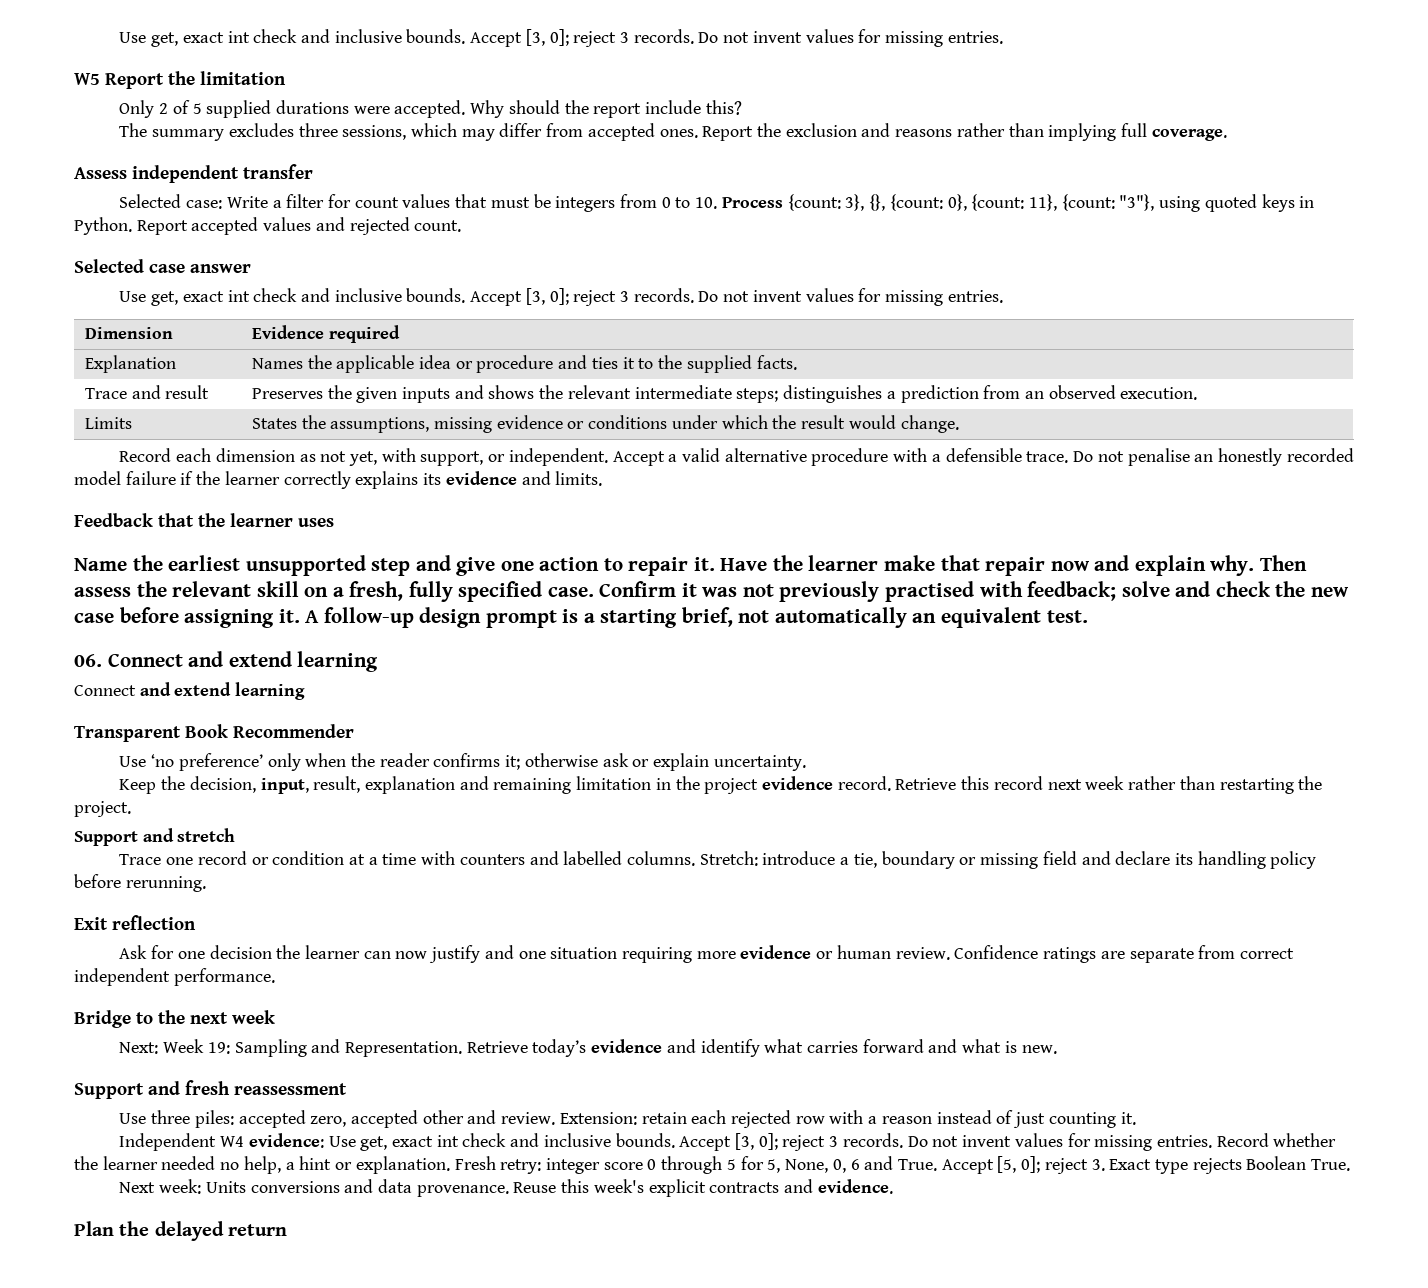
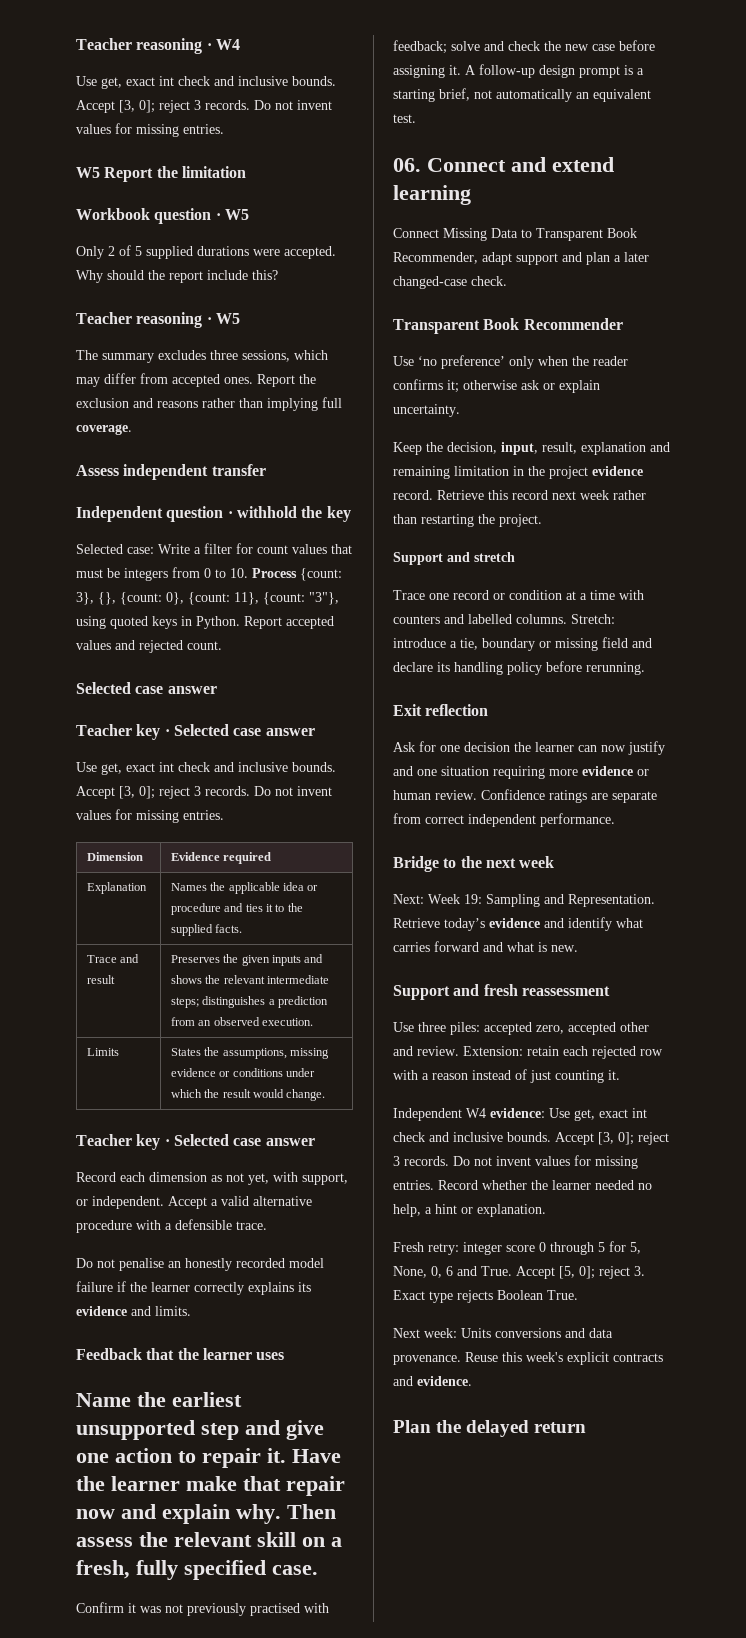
+ Teacher reasoning · W4
+ Workbook question · W5
+ Teacher reasoning · W5
+ Independent question · withhold the key
  Report accepted values and rejected count.
  Selected case answer
+ Teacher key · Selected case answer
  Limits | States the assumptions, missing evidence or conditions under which the result would change.
+ Teacher key · Selected case answer
- Accept a valid alternative procedure with a defensible trace. Do not penalise an honestly recorded model failure if the learner correctly explains its evidence and limits.
+ Accept a valid alternative procedure with a defensible trace.
+ Do not penalise an honestly recorded model failure if the learner correctly explains its evidence and limits.
- Then assess the relevant skill on a fresh, fully specified case. Confirm it was not previously practised with feedback; solve and check the new case before assigning it.
+ Then assess the relevant skill on a fresh, fully specified case.
+ Confirm it was not previously practised with feedback; solve and check the new case before assigning it.
  06. Connect and extend learning
- Connect and extend learning
+ Connect Missing Data to Transparent Book Recommender, adapt support and plan a later changed-case check.
- Record whether the learner needed no help, a hint or explanation. Fresh retry: integer score 0 through 5 for 5, None, 0, 6 and True.
+ Record whether the learner needed no help, a hint or explanation.
+ Fresh retry: integer score 0 through 5 for 5, None, 0, 6 and True.

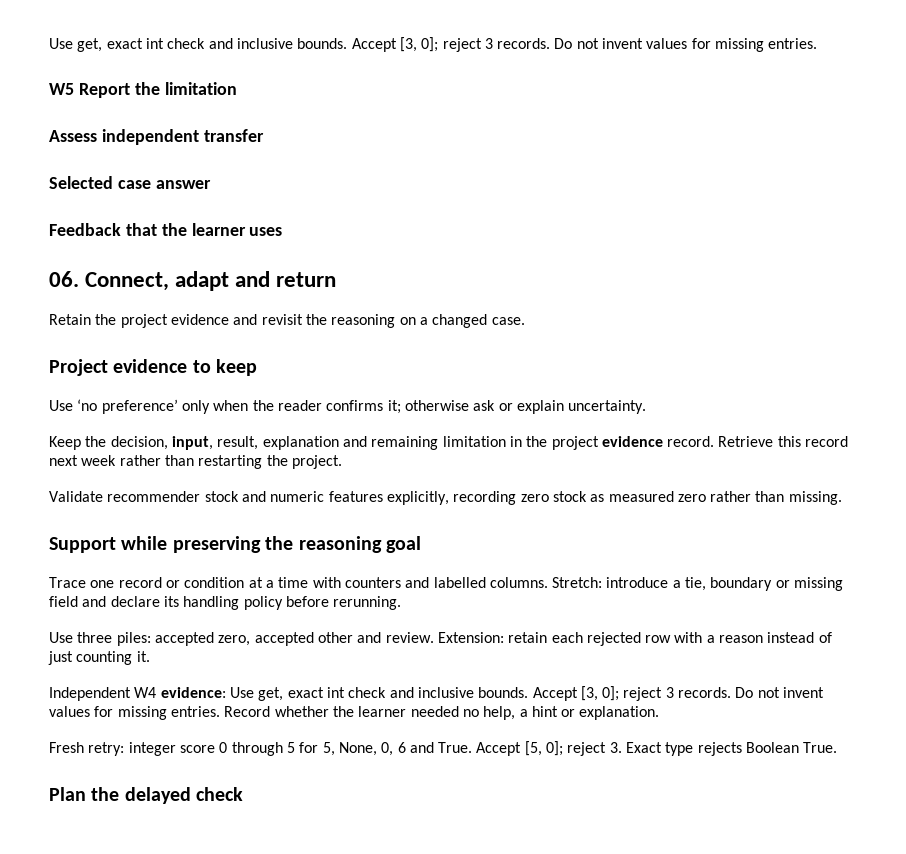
- Teacher reasoning · W4
- Workbook question · W5
- Only 2 of 5 supplied durations were accepted. Why should the report include this?
- Teacher reasoning · W5
- The summary excludes three sessions, which may differ from accepted ones. Report the exclusion and reasons rather than implying full coverage.
  Assess independent transfer
- Independent question · withhold the key
- Selected case: Write a filter for count values that must be integers from 0 to 10. Process {count: 3}, {}, {count: 0}, {count: 11}, {count: "3"}, using quoted keys in Python. Report accepted values and rejected count.
  Selected case answer
- Teacher key · Selected case answer
- Use get, exact int check and inclusive bounds. Accept [3, 0]; reject 3 records. Do not invent values for missing entries.
- Dimension | Evidence required
- Explanation | Names the applicable idea or procedure and ties it to the supplied facts.
- Trace and result | Preserves the given inputs and shows the relevant intermediate steps; distinguishes a prediction from an observed execution.
- Limits | States the assumptions, missing evidence or conditions under which the result would change.
- Teacher key · Selected case answer
- Record each dimension as not yet, with support, or independent. Accept a valid alternative procedure with a defensible trace.
- Do not penalise an honestly recorded model failure if the learner correctly explains its evidence and limits.
- Name the earliest unsupported step and give one action to repair it. Have the learner make that repair now and explain why. Then assess the relevant skill on a fresh, fully specified case.
- Confirm it was not previously practised with feedback; solve and check the new case before assigning it. A follow-up design prompt is a starting brief, not automatically an equivalent test.
- 06. Connect and extend learning
- Connect Missing Data to Transparent Book Recommender, adapt support and plan a later changed-case check.
- Transparent Book Recommender
+ 06. Connect, adapt and return
+ Retain the project evidence and revisit the reasoning on a changed case.
+ Project evidence to keep
- Support and stretch
+ Validate recommender stock and numeric features explicitly, recording zero stock as measured zero rather than missing.
+ Support while preserving the reasoning goal
- Exit reflection
- Ask for one decision the learner can now justify and one situation requiring more evidence or human review. Confidence ratings are separate from correct independent performance.
- Bridge to the next week
- Next: Week 19: Sampling and Representation. Retrieve today’s evidence and identify what carries forward and what is new.
- Support and fresh reassessment
- Next week: Units conversions and data provenance. Reuse this week's explicit contracts and evidence.
- Plan the delayed return
+ Plan the delayed check

